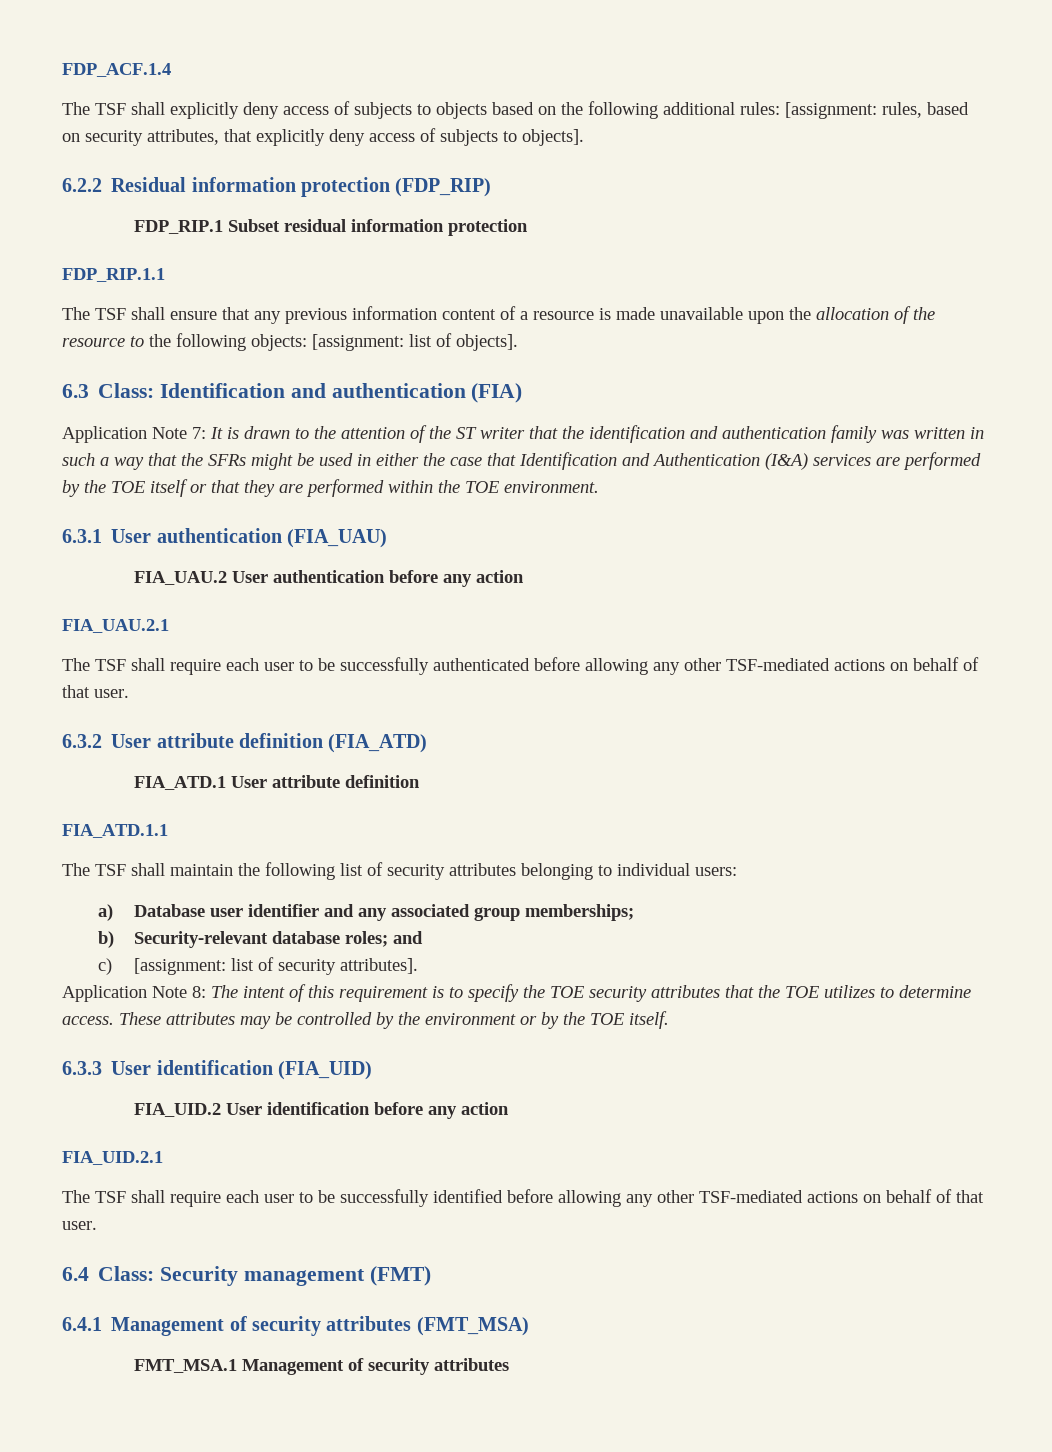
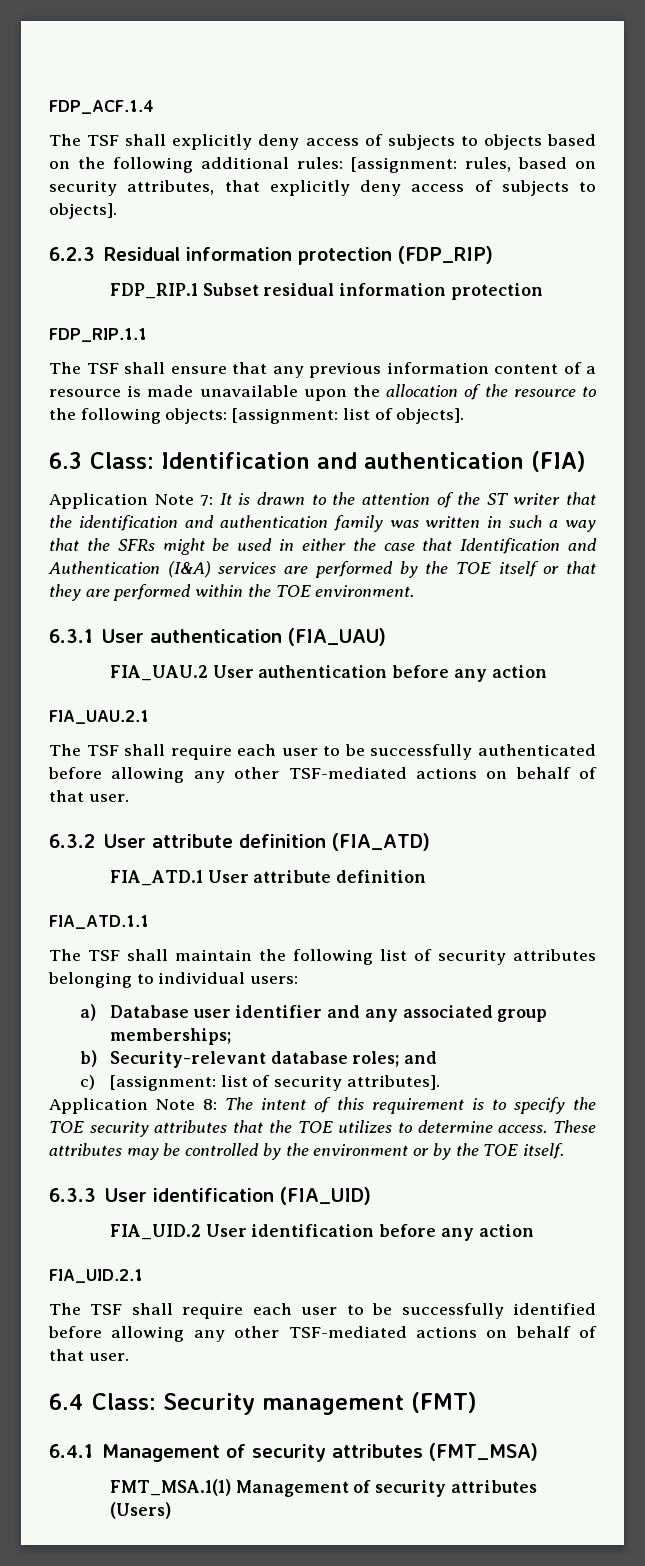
- 6.2.2 Residual information protection (FDP_RIP)
+ 6.2.3 Residual information protection (FDP_RIP)
- FMT_MSA.1 Management of security attributes
+ FMT_MSA.1(1) Management of security attributes (Users)

